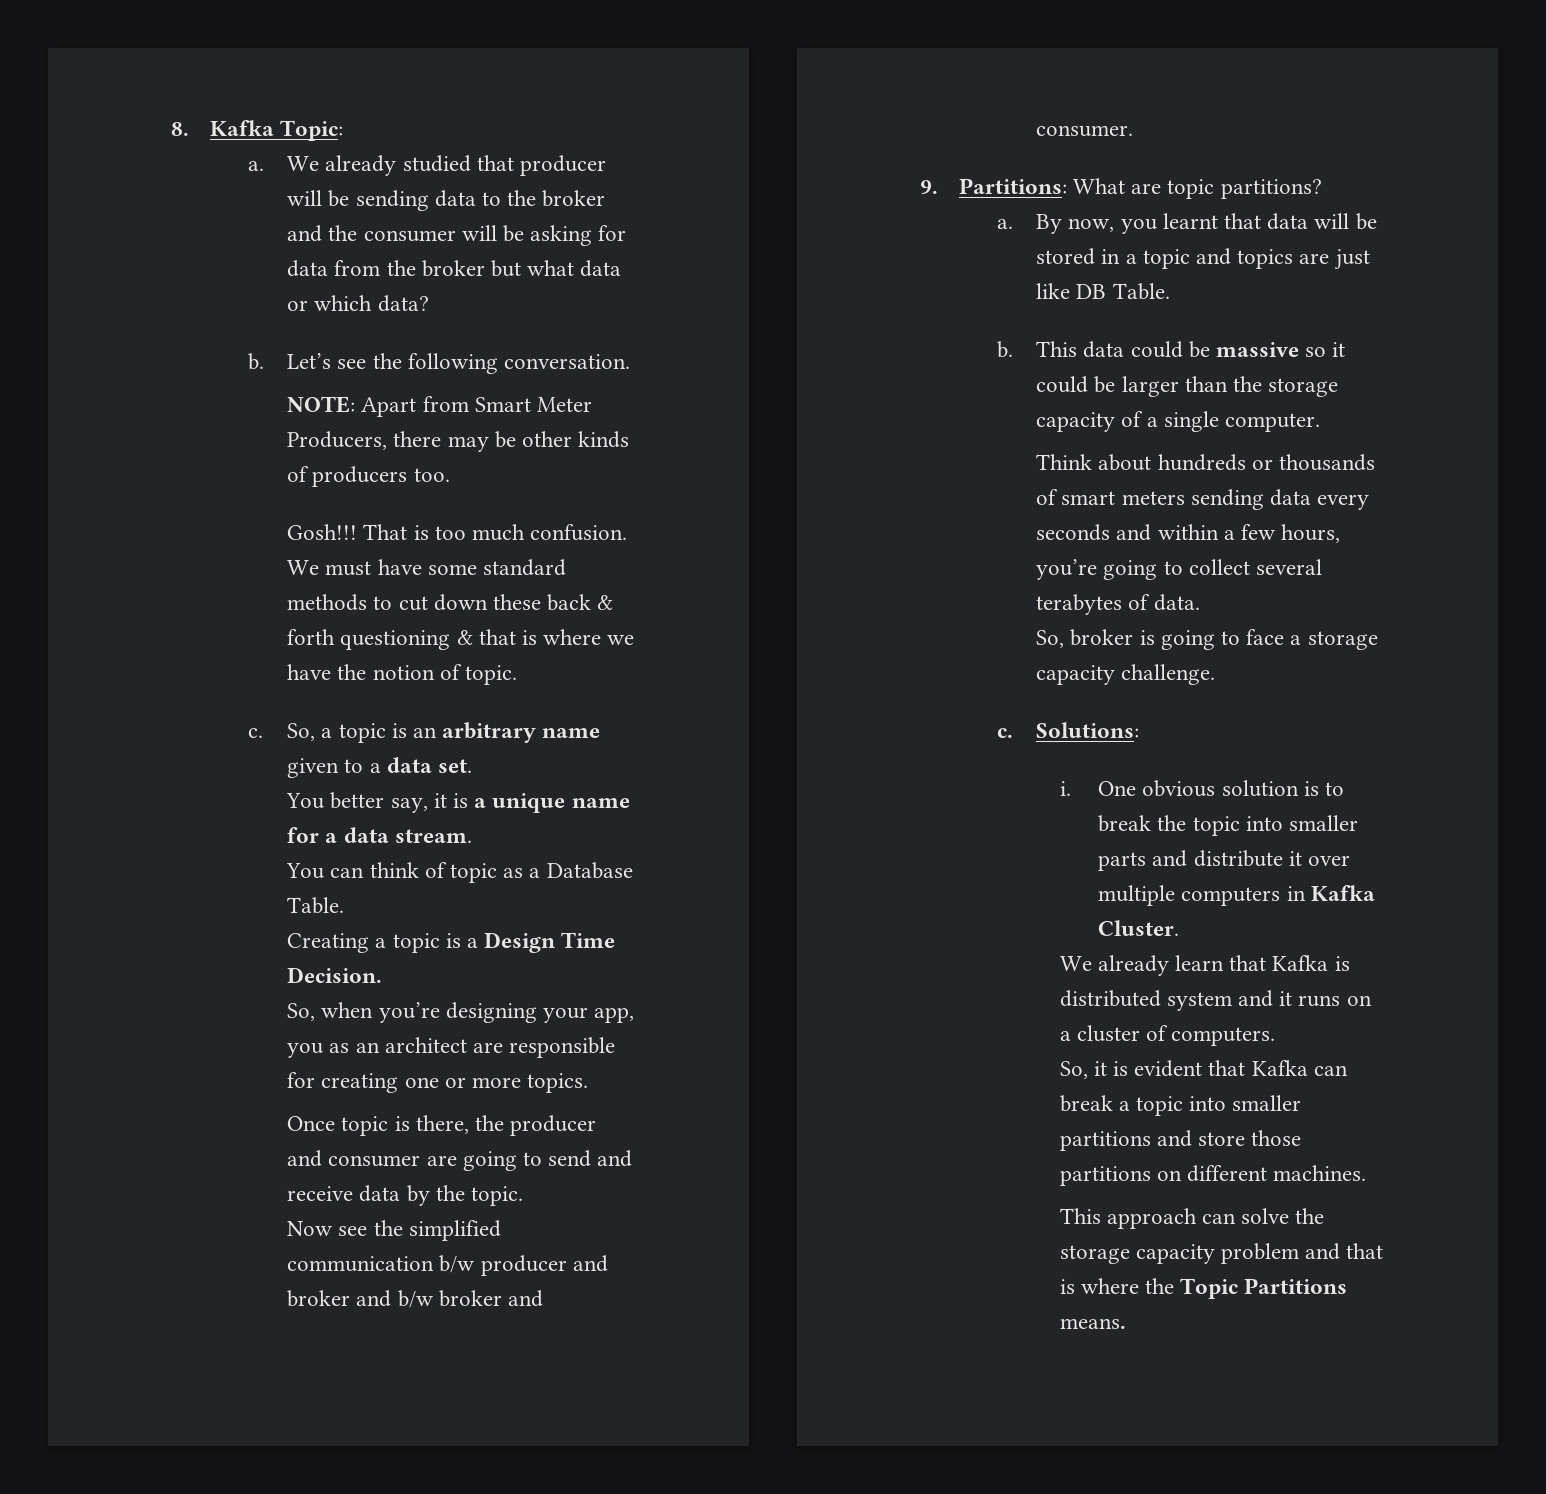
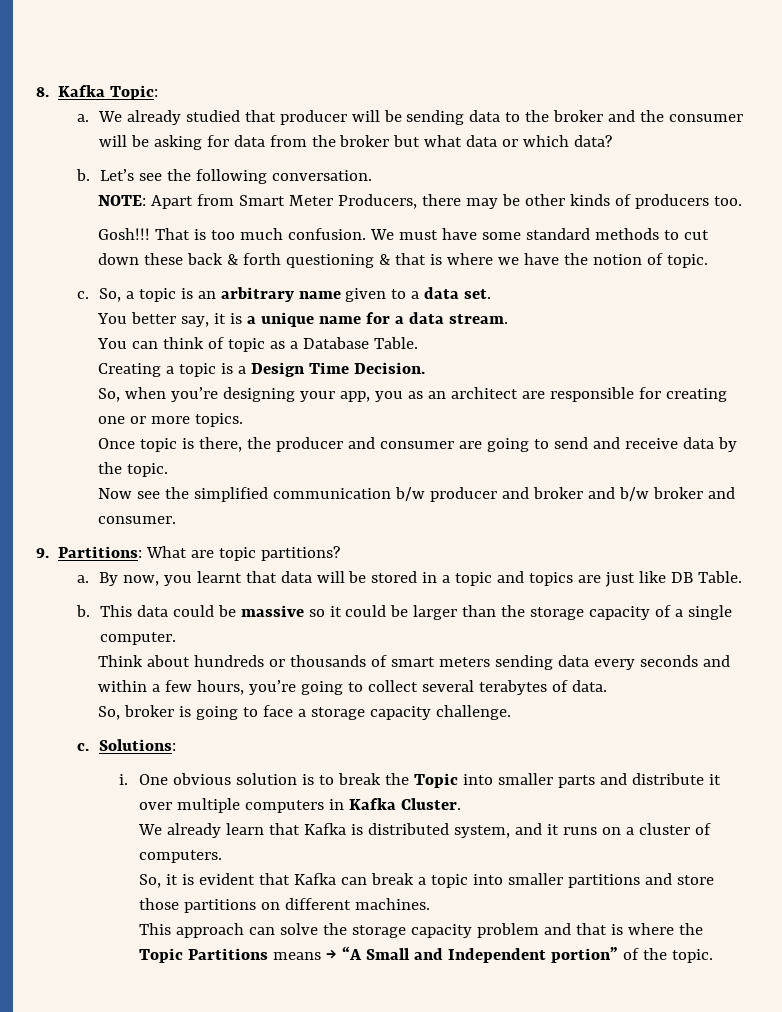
- One obvious solution is to break the topic into smaller parts and distribute it over multiple computers in Kafka Cluster.
+ One obvious solution is to break the Topic into smaller parts and distribute it over multiple computers in Kafka Cluster.
- We already learn that Kafka is distributed system and it runs on a cluster of computers.
+ We already learn that Kafka is distributed system, and it runs on a cluster of computers.
- This approach can solve the storage capacity problem and that is where the Topic Partitions means.
+ This approach can solve the storage capacity problem and that is where the Topic Partitions means → “A Small and Independent portion” of the topic.

